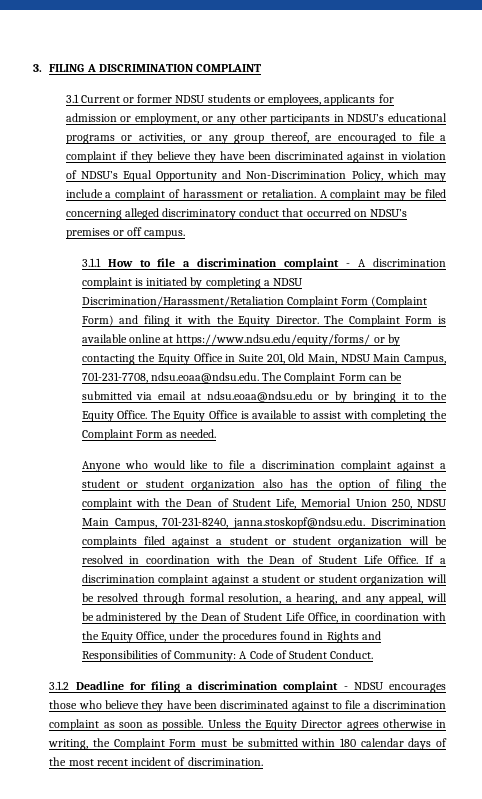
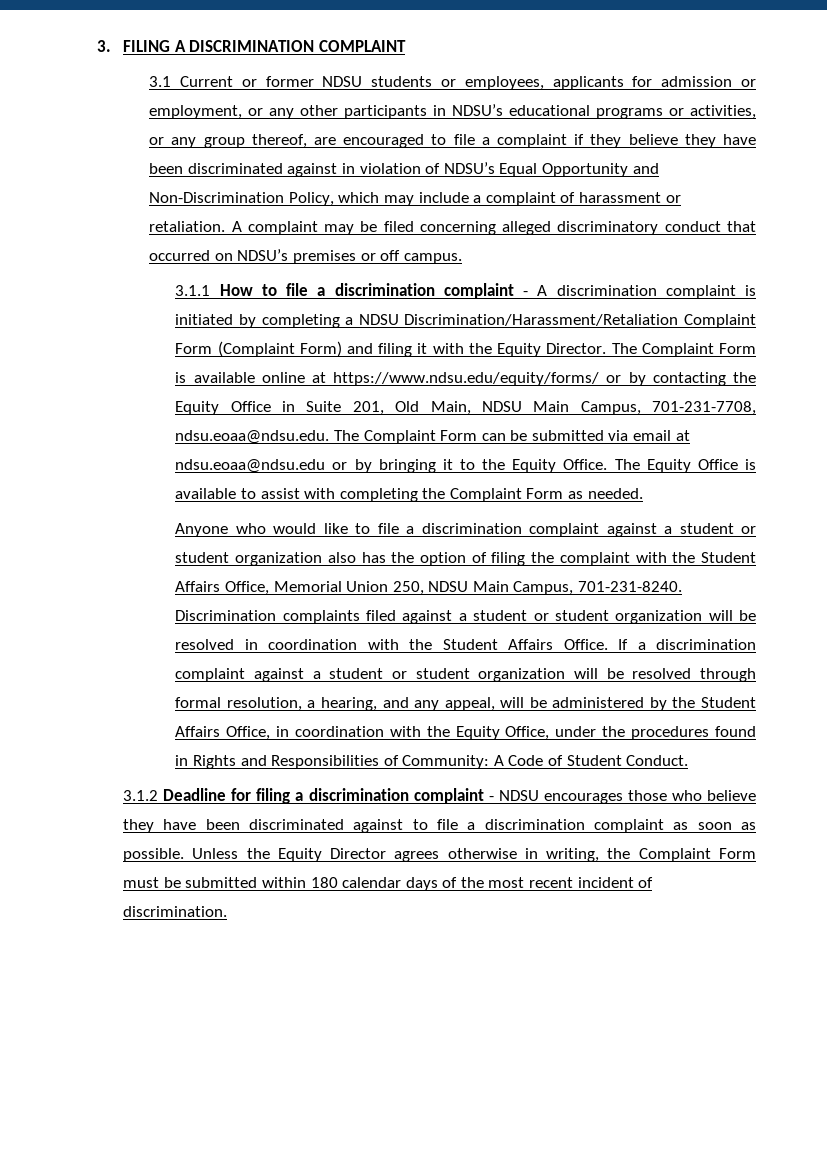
- Anyone who would like to file a discrimination complaint against a student or student organization also has the option of filing the complaint with the Dean of Student Life, Memorial Union 250, NDSU Main Campus, 701-231-8240, janna.stoskopf@ndsu.edu. Discrimination complaints filed against a student or student organization will be resolved in coordination with the Dean of Student Life Office.
+ Anyone who would like to file a discrimination complaint against a student or student organization also has the option of filing the complaint with the Student Affairs Office, Memorial Union 250, NDSU Main Campus, 701-231-8240. Discrimination complaints filed against a student or student organization will be resolved in coordination with the Student Affairs Office.
- If a discrimination complaint against a student or student organization will be resolved through formal resolution, a hearing, and any appeal, will be administered by the Dean of Student Life Office, in coordination with the Equity Office, under the procedures found in Rights and Responsibilities of Community: A Code of Student Conduct.
+ If a discrimination complaint against a student or student organization will be resolved through formal resolution, a hearing, and any appeal, will be administered by the Student Affairs Office, in coordination with the Equity Office, under the procedures found in Rights and Responsibilities of Community: A Code of Student Conduct.

